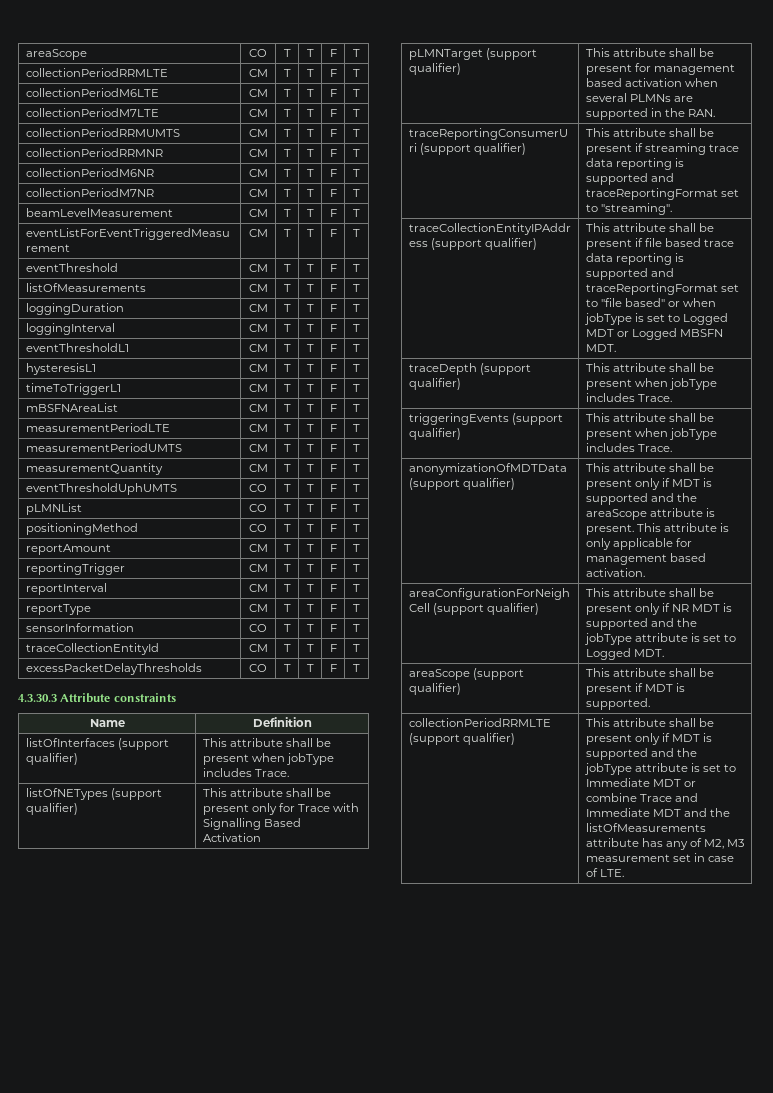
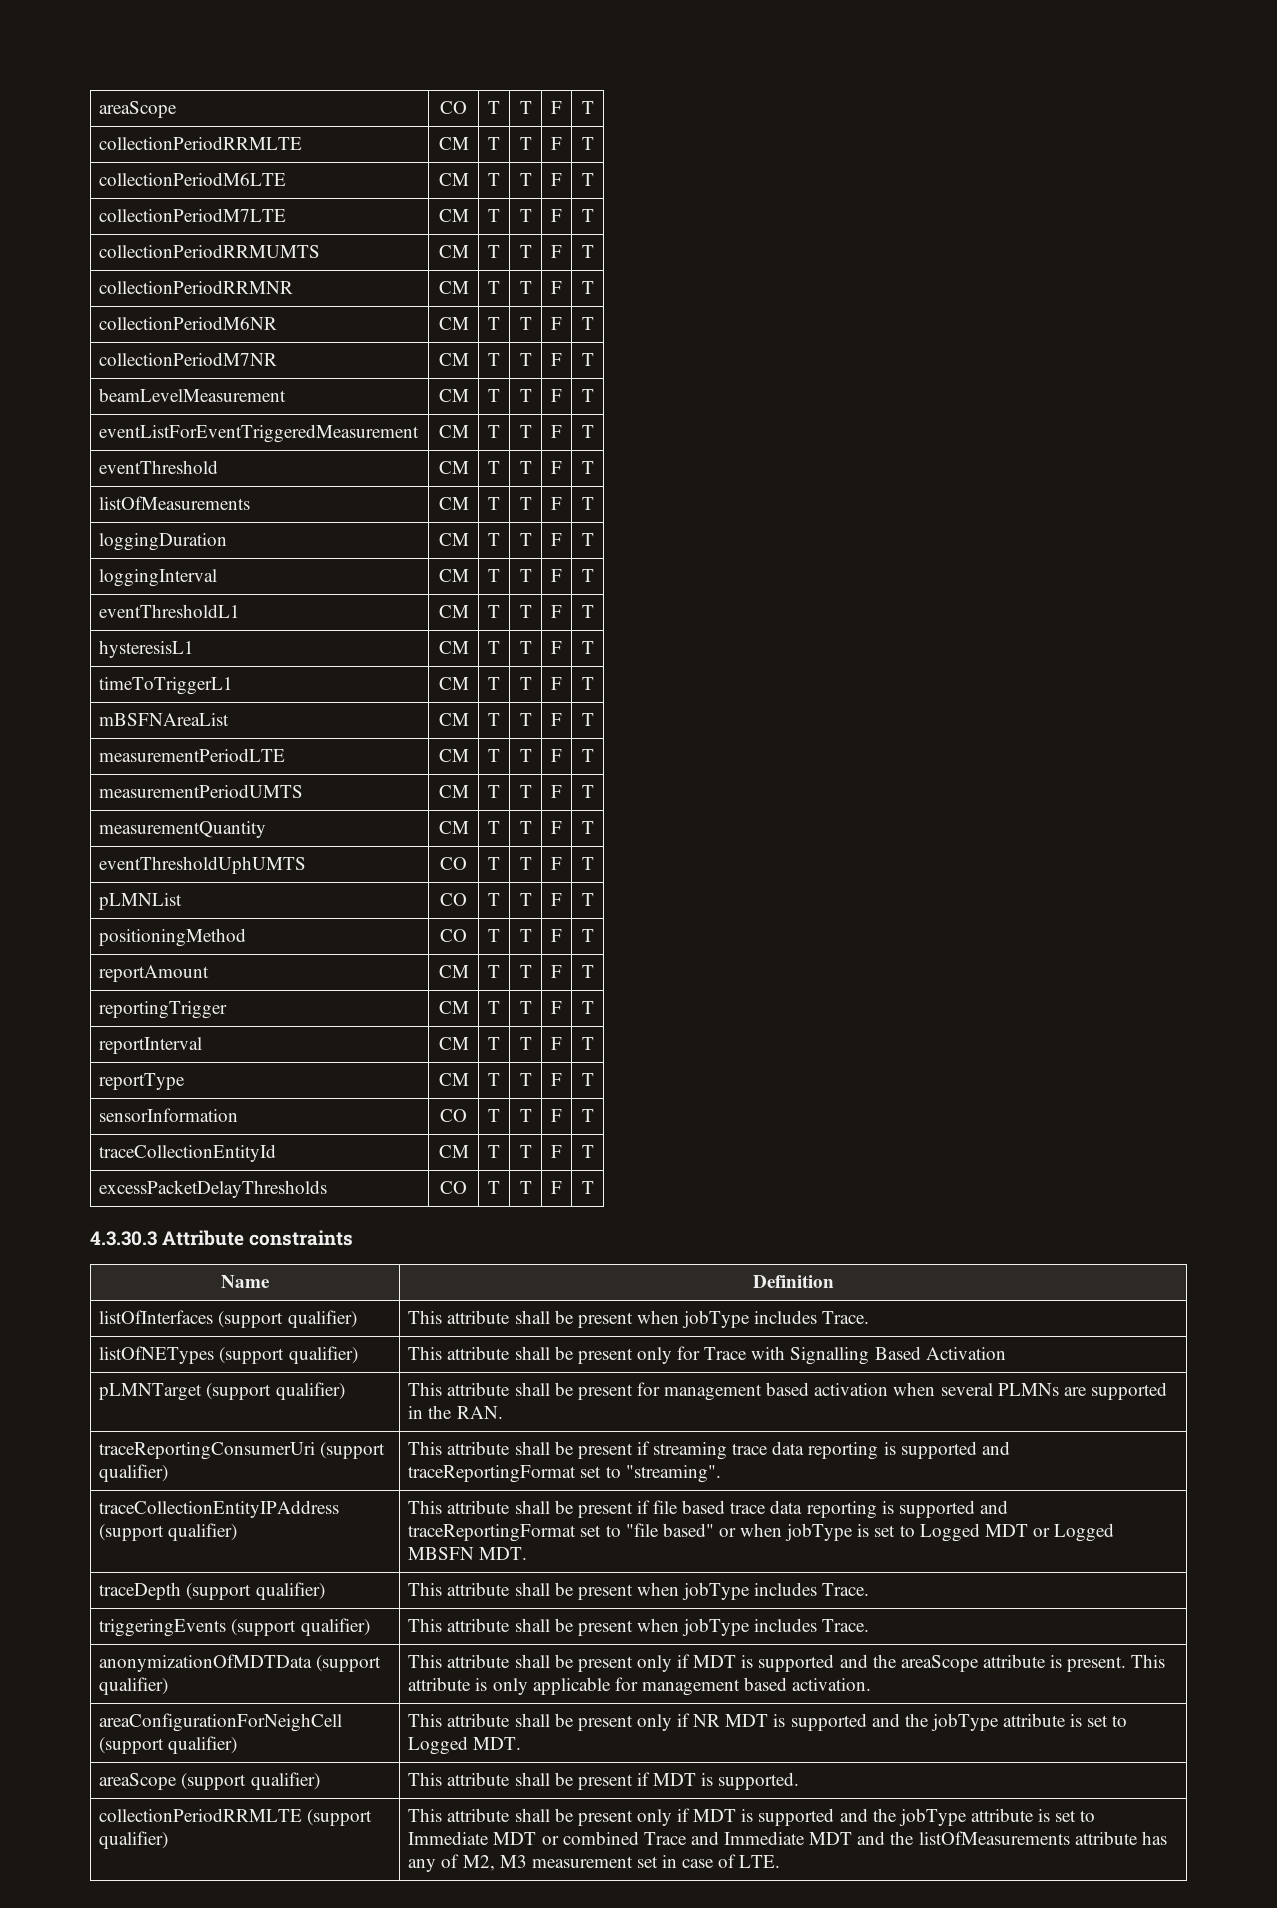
- This attribute shall be present only if MDT is supported and the jobType attribute is set to Immediate MDT or combine Trace and Immediate MDT and the listOfMeasurements attribute has any of M2, M3 measurement set in case of LTE.
+ This attribute shall be present only if MDT is supported and the jobType attribute is set to Immediate MDT or combined Trace and Immediate MDT and the listOfMeasurements attribute has any of M2, M3 measurement set in case of LTE.

